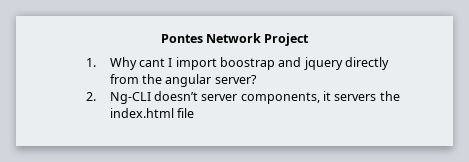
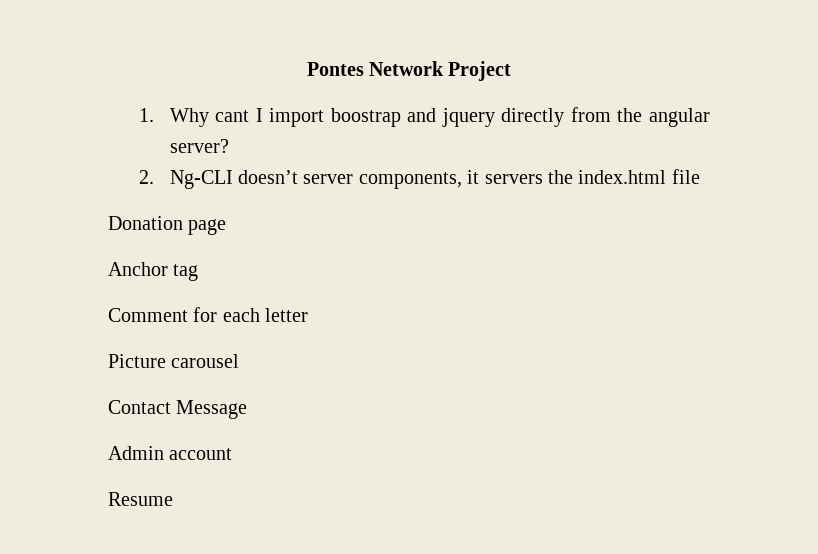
+ Donation page
+ Anchor tag
+ Comment for each letter
+ Picture carousel
+ Contact Message
+ Admin account
+ Resume

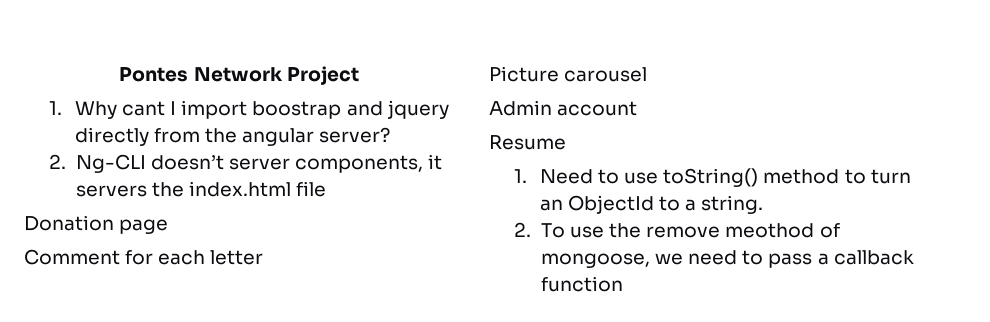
- Anchor tag
- Contact Message
+ 1. Need to use toString() method to turn an ObjectId to a string.
+ 2. To use the remove meothod of mongoose, we need to pass a callback function

